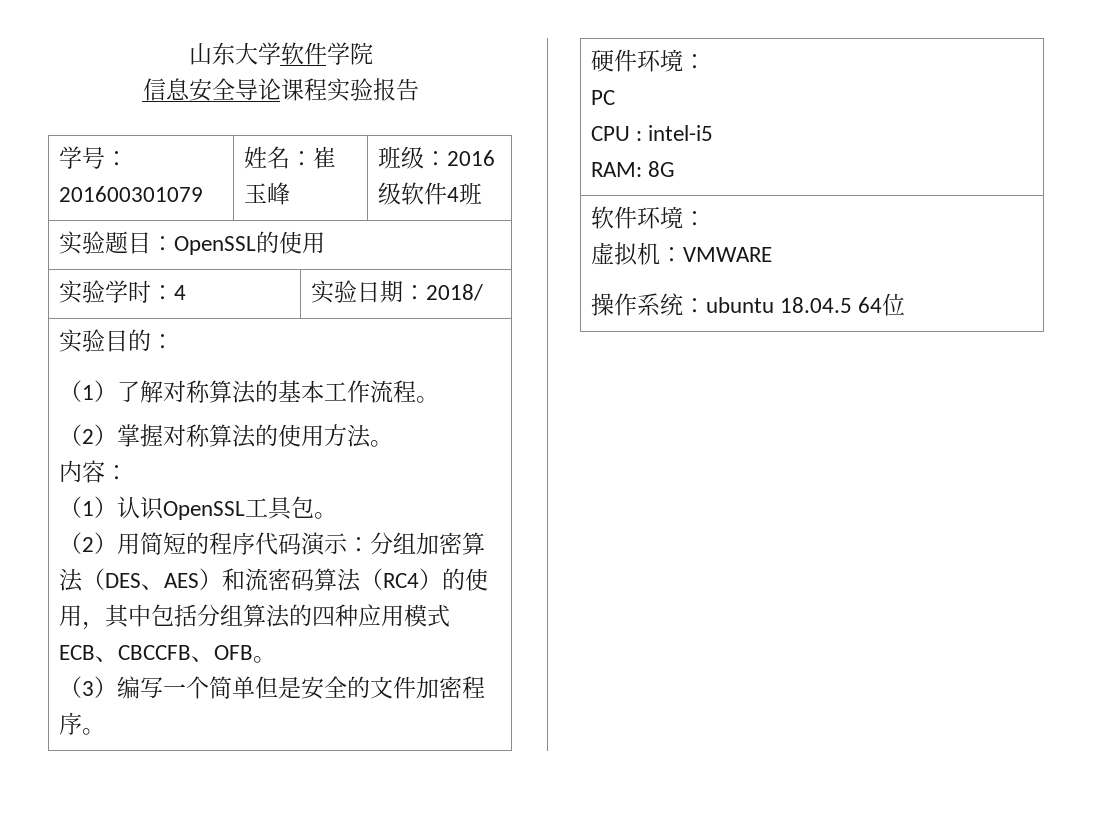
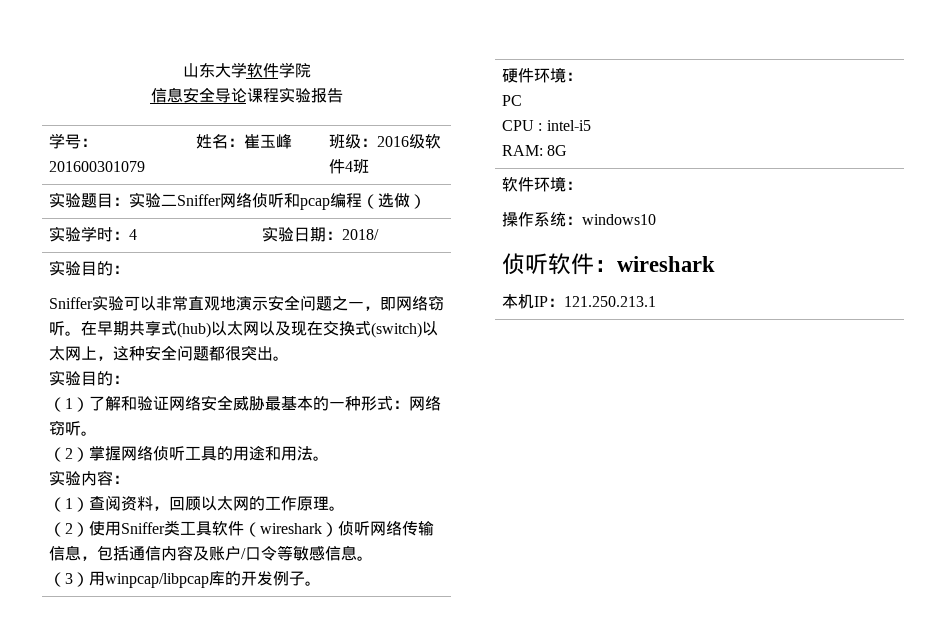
- 实验题目：OpenSSL的使用
+ 实验题目：实验二Sniffer网络侦听和pcap编程（选做）
- （1）了解对称算法的基本工作流程。
- （2）掌握对称算法的使用方法。
+ Sniffer实验可以非常直观地演示安全问题之一，即网络窃听。在早期共享式(hub)以太网以及现在交换式(switch)以太网上，这种安全问题都很突出。
+ 实验目的：
+ （1）了解和验证网络安全威胁最基本的一种形式：网络窃听。
+ （2）掌握网络侦听工具的用途和用法。
- 内容：
+ 实验内容：
- （1）认识OpenSSL工具包。
- （2）用简短的程序代码演示：分组加密算法（DES、AES）和流密码算法（RC4）的使用，其中包括分组算法的四种应用模式ECB、CBCCFB、OFB。
- （3）编写一个简单但是安全的文件加密程序。
+ （1）查阅资料，回顾以太网的工作原理。
+ （2）使用Sniffer类工具软件（wireshark）侦听网络传输信息，包括通信内容及账户/口令等敏感信息。
+ （3）用winpcap/libpcap库的开发例子。
  软件环境：
- 虚拟机：VMWARE
- 操作系统：ubuntu 18.04.5 64位
+ 操作系统：windows10
+ 侦听软件：wireshark
+ 本机IP：121.250.213.1

